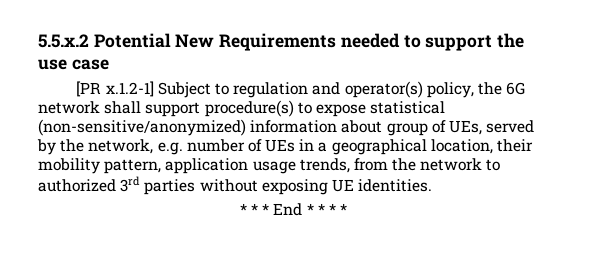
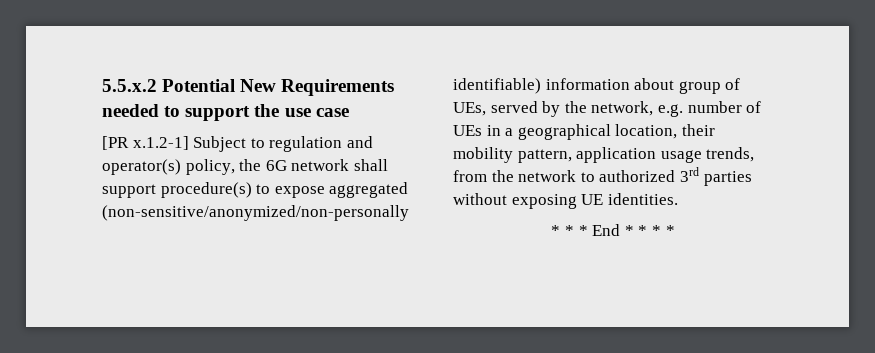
- [PR x.1.2-1] Subject to regulation and operator(s) policy, the 6G network shall support procedure(s) to expose statistical (non-sensitive/anonymized) information about group of UEs, served by the network, e.g. number of UEs in a geographical location, their mobility pattern, application usage trends, from the network to authorized 3rd parties without exposing UE identities.
+ [PR x.1.2-1] Subject to regulation and operator(s) policy, the 6G network shall support procedure(s) to expose aggregated (non-sensitive/anonymized/non-personally identifiable) information about group of UEs, served by the network, e.g. number of UEs in a geographical location, their mobility pattern, application usage trends, from the network to authorized 3rd parties without exposing UE identities.

